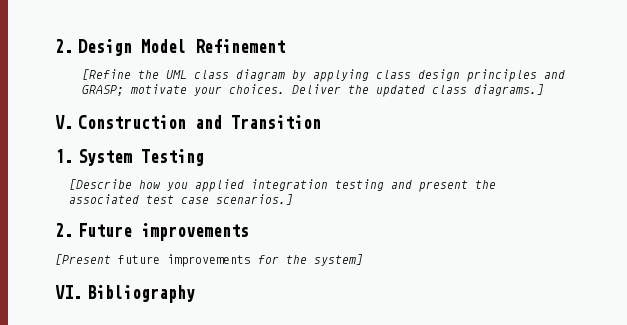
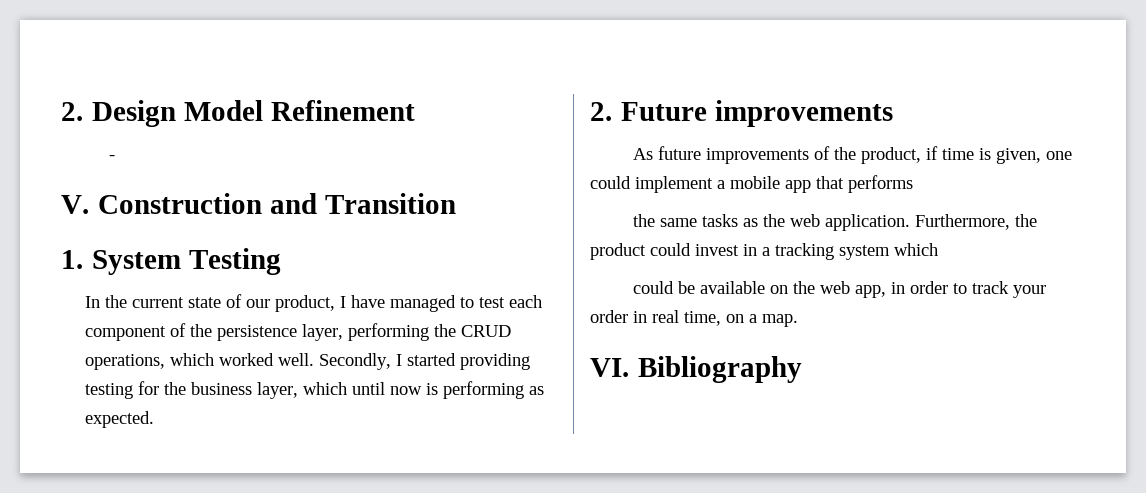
- [Refine the UML class diagram by applying class design principles and GRASP; motivate your choices. Deliver the updated class diagrams.]
+ -
- [Describe how you applied integration testing and present the associated test case scenarios.]
+ In the current state of our product, I have managed to test each component of the persistence layer, performing the CRUD operations, which worked well. Secondly, I started providing testing for the business layer, which until now is performing as expected.
- [Present future improvements for the system]
+ As future improvements of the product, if time is given, one could implement a mobile app that performs
+ the same tasks as the web application. Furthermore, the product could invest in a tracking system which
+ could be available on the web app, in order to track your order in real time, on a map.

